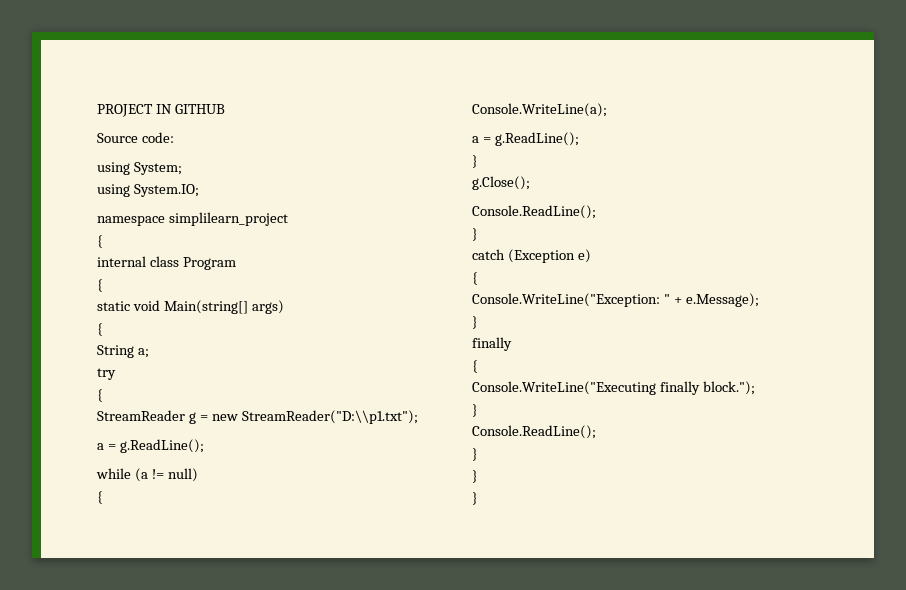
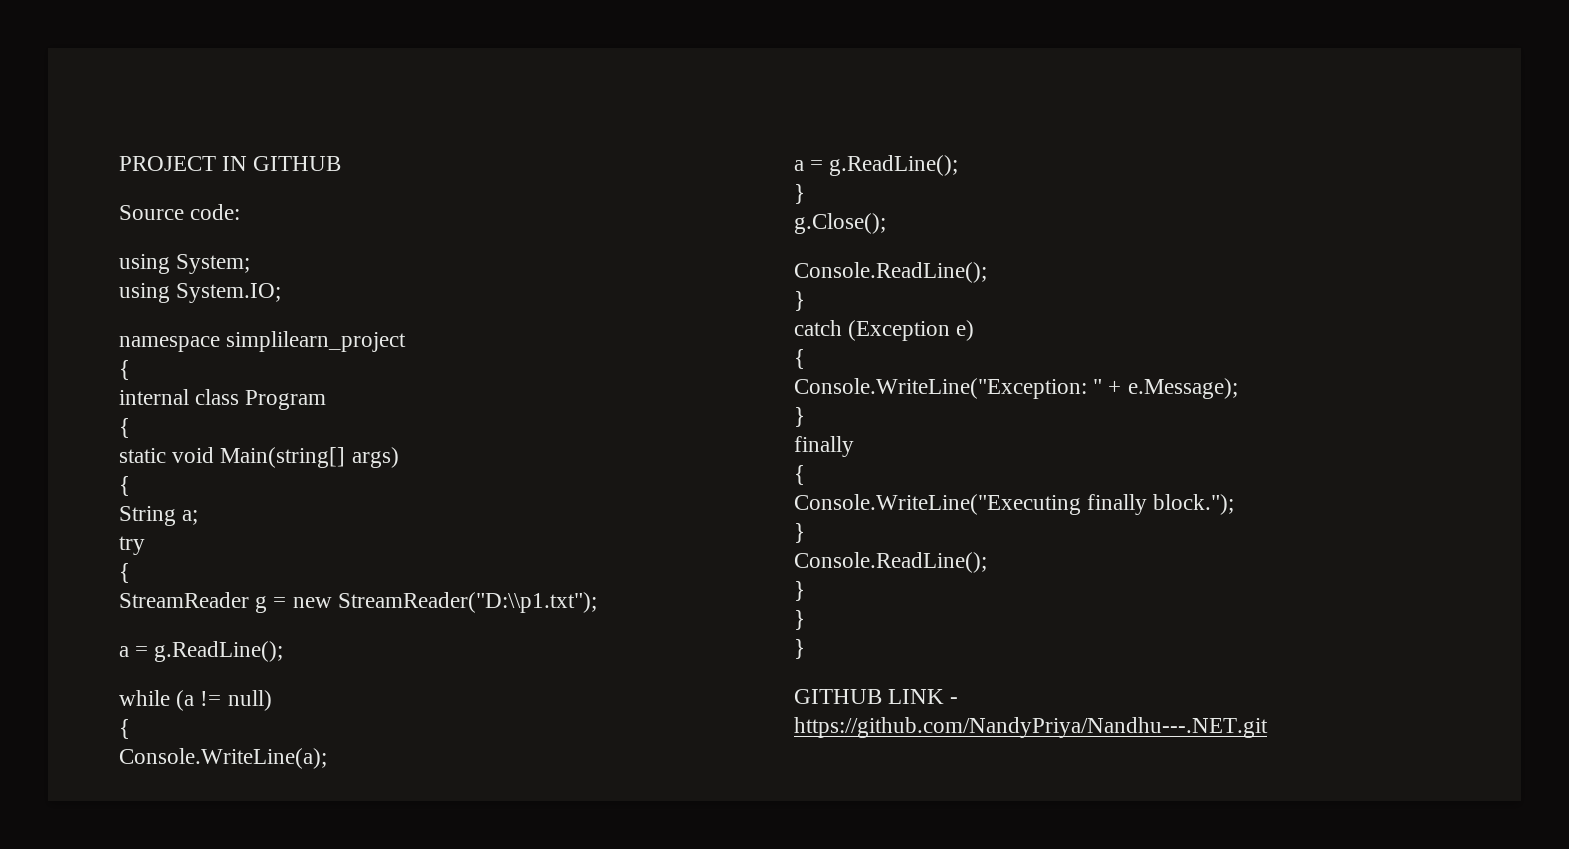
+ GITHUB LINK - https://github.com/NandyPriya/Nandhu---.NET.git

